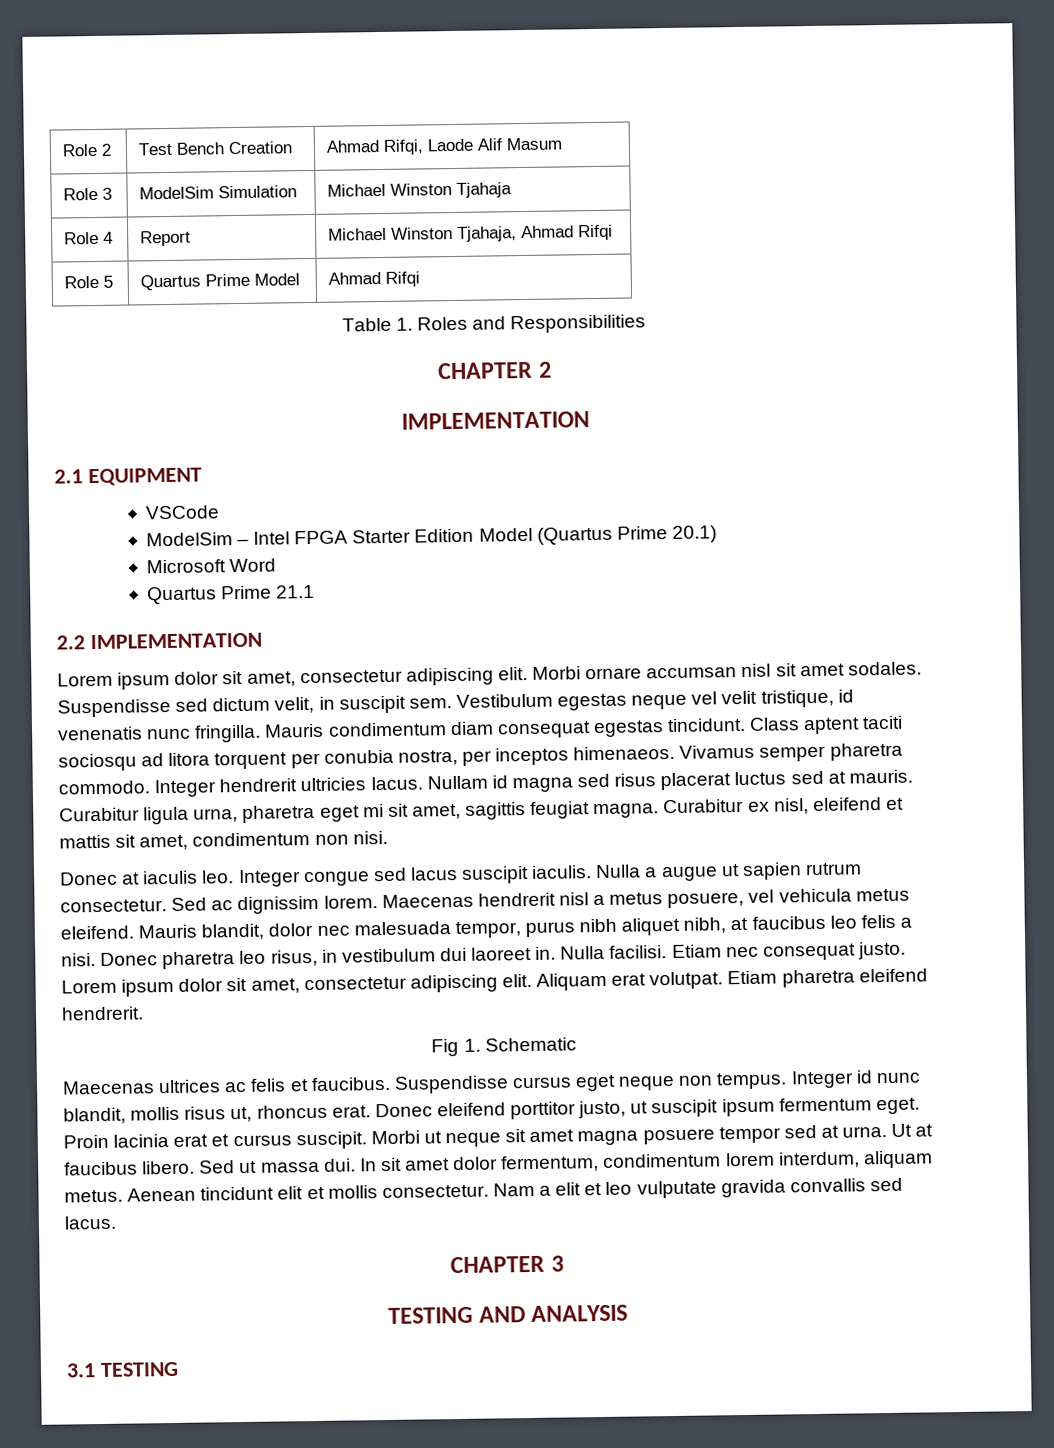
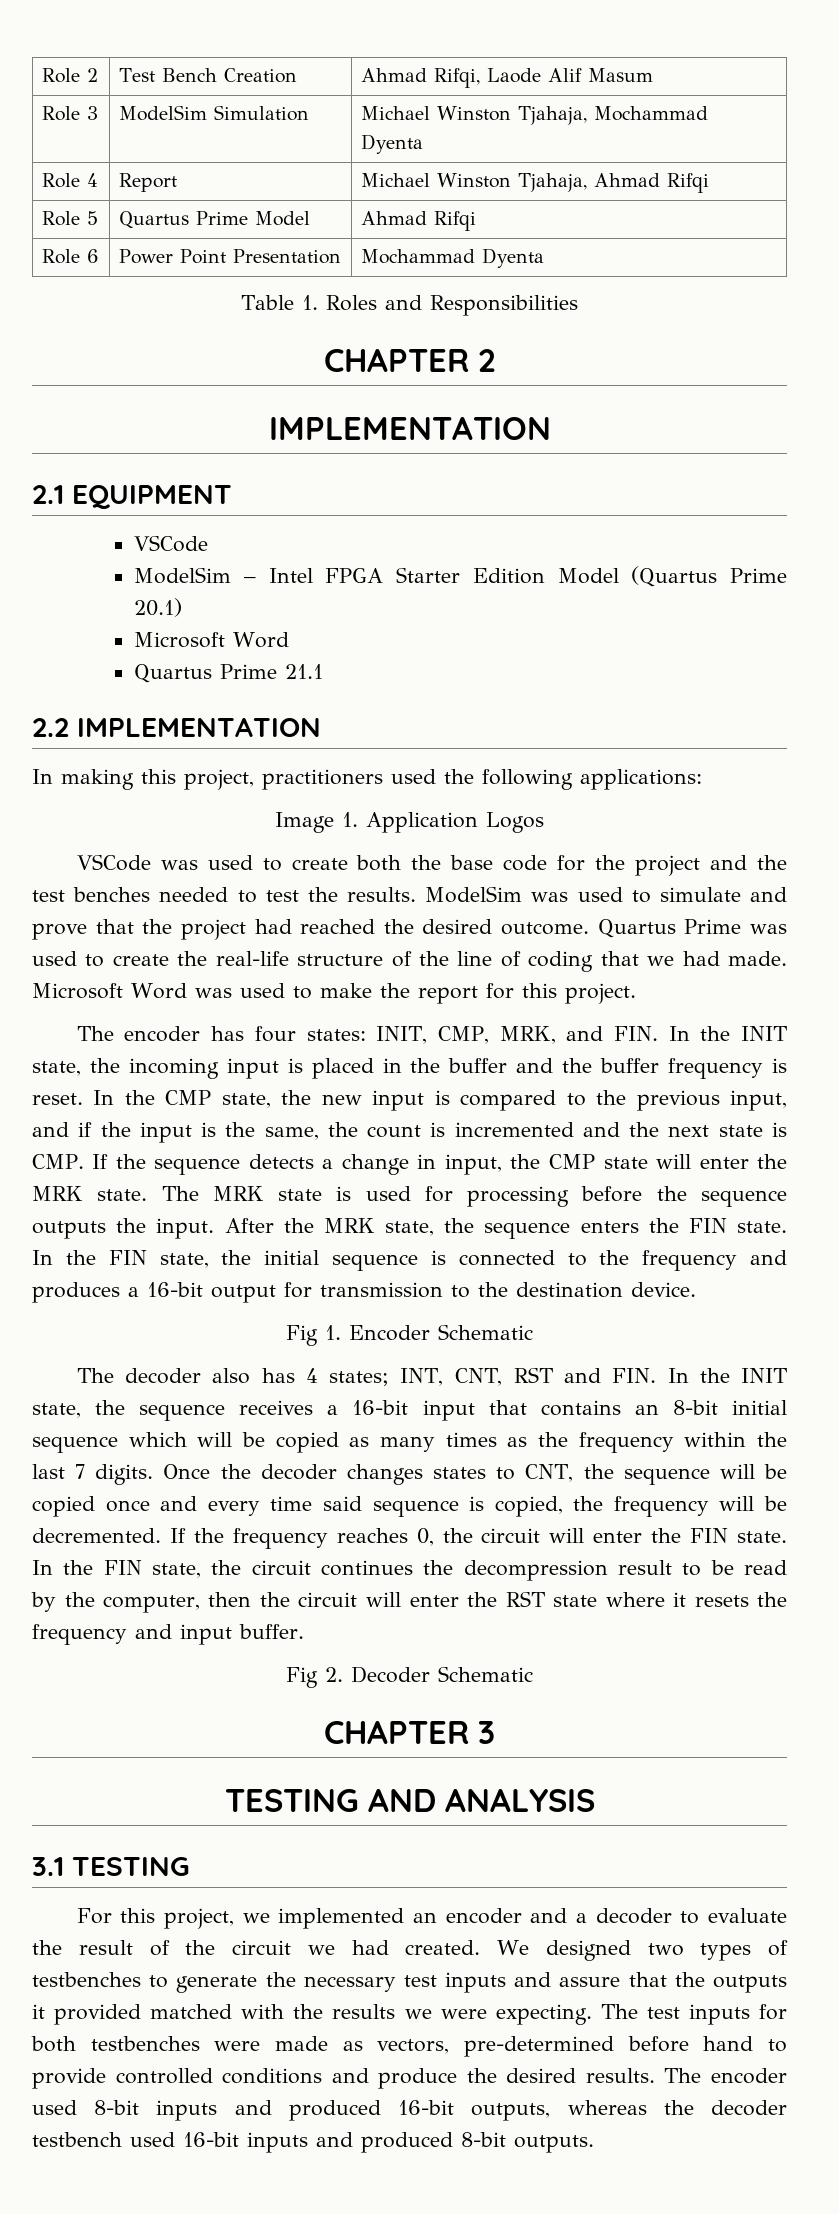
- Role 3 | ModelSim Simulation | Michael Winston Tjahaja
+ Role 3 | ModelSim Simulation | Michael Winston Tjahaja, Mochammad Dyenta
+ Role 6 | Power Point Presentation | Mochammad Dyenta
- Lorem ipsum dolor sit amet, consectetur adipiscing elit. Morbi ornare accumsan nisl sit amet sodales. Suspendisse sed dictum velit, in suscipit sem. Vestibulum egestas neque vel velit tristique, id venenatis nunc fringilla. Mauris condimentum diam consequat egestas tincidunt. Class aptent taciti sociosqu ad litora torquent per conubia nostra, per inceptos himenaeos. Vivamus semper pharetra commodo. Integer hendrerit ultricies lacus. Nullam id magna sed risus placerat luctus sed at mauris. Curabitur ligula urna, pharetra eget mi sit amet, sagittis feugiat magna. Curabitur ex nisl, eleifend et mattis sit amet, condimentum non nisi.
- Donec at iaculis leo. Integer congue sed lacus suscipit iaculis. Nulla a augue ut sapien rutrum consectetur. Sed ac dignissim lorem. Maecenas hendrerit nisl a metus posuere, vel vehicula metus eleifend. Mauris blandit, dolor nec malesuada tempor, purus nibh aliquet nibh, at faucibus leo felis a nisi. Donec pharetra leo risus, in vestibulum dui laoreet in. Nulla facilisi. Etiam nec consequat justo. Lorem ipsum dolor sit amet, consectetur adipiscing elit. Aliquam erat volutpat. Etiam pharetra eleifend hendrerit.
+ In making this project, practitioners used the following applications:
+ Image 1. Application Logos
+ VSCode was used to create both the base code for the project and the test benches needed to test the results. ModelSim was used to simulate and prove that the project had reached the desired outcome. Quartus Prime was used to create the real-life structure of the line of coding that we had made. Microsoft Word was used to make the report for this project.
+ The encoder has four states: INIT, CMP, MRK, and FIN. In the INIT state, the incoming input is placed in the buffer and the buffer frequency is reset. In the CMP state, the new input is compared to the previous input, and if the input is the same, the count is incremented and the next state is CMP. If the sequence detects a change in input, the CMP state will enter the MRK state. The MRK state is used for processing before the sequence outputs the input. After the MRK state, the sequence enters the FIN state. In the FIN state, the initial sequence is connected to the frequency and produces a 16-bit output for transmission to the destination device.
- Fig 1. Schematic
- Maecenas ultrices ac felis et faucibus. Suspendisse cursus eget neque non tempus. Integer id nunc blandit, mollis risus ut, rhoncus erat. Donec eleifend porttitor justo, ut suscipit ipsum fermentum eget. Proin lacinia erat et cursus suscipit. Morbi ut neque sit amet magna posuere tempor sed at urna. Ut at faucibus libero. Sed ut massa dui. In sit amet dolor fermentum, condimentum lorem interdum, aliquam metus. Aenean tincidunt elit et mollis consectetur. Nam a elit et leo vulputate gravida convallis sed lacus.
+ Fig 1. Encoder Schematic
+ The decoder also has 4 states; INT, CNT, RST and FIN. In the INIT state, the sequence receives a 16-bit input that contains an 8-bit initial sequence which will be copied as many times as the frequency within the last 7 digits. Once the decoder changes states to CNT, the sequence will be copied once and every time said sequence is copied, the frequency will be decremented. If the frequency reaches 0, the circuit will enter the FIN state. In the FIN state, the circuit continues the decompression result to be read by the computer, then the circuit will enter the RST state where it resets the frequency and input buffer.
+ Fig 2. Decoder Schematic
+ For this project, we implemented an encoder and a decoder to evaluate the result of the circuit we had created. We designed two types of testbenches to generate the necessary test inputs and assure that the outputs it provided matched with the results we were expecting. The test inputs for both testbenches were made as vectors, pre-determined before hand to provide controlled conditions and produce the desired results. The encoder used 8-bit inputs and produced 16-bit outputs, whereas the decoder testbench used 16-bit inputs and produced 8-bit outputs.

